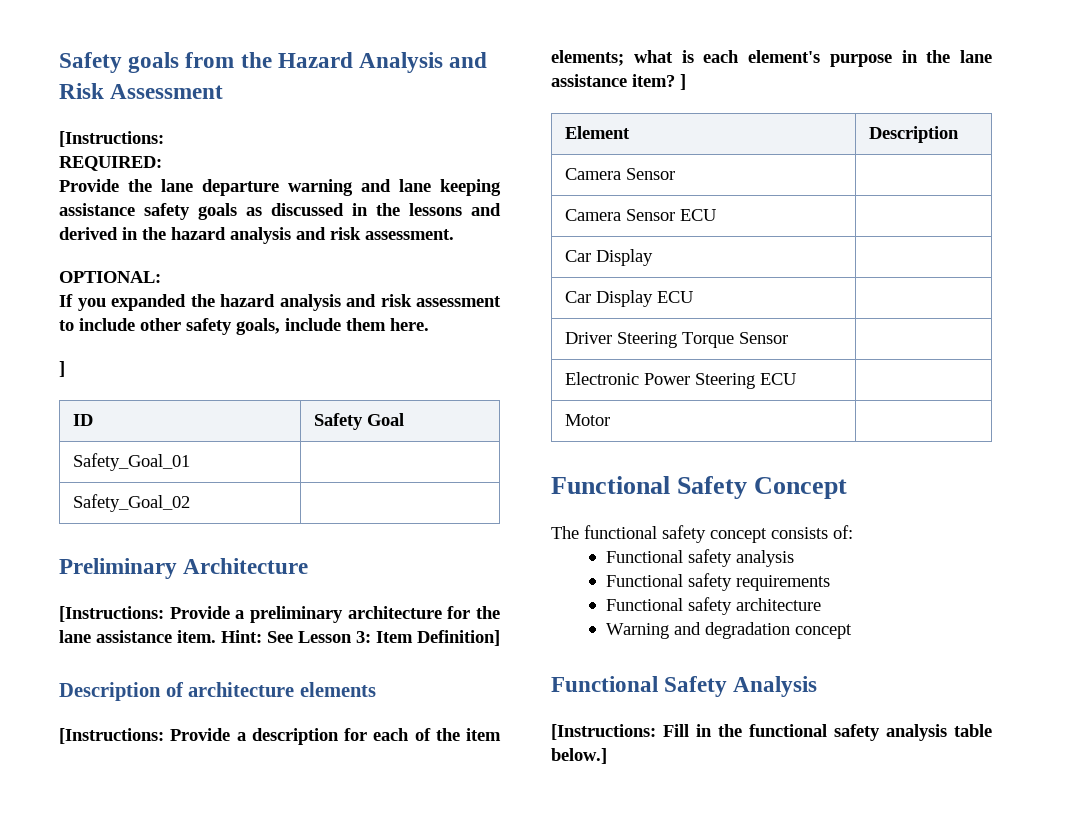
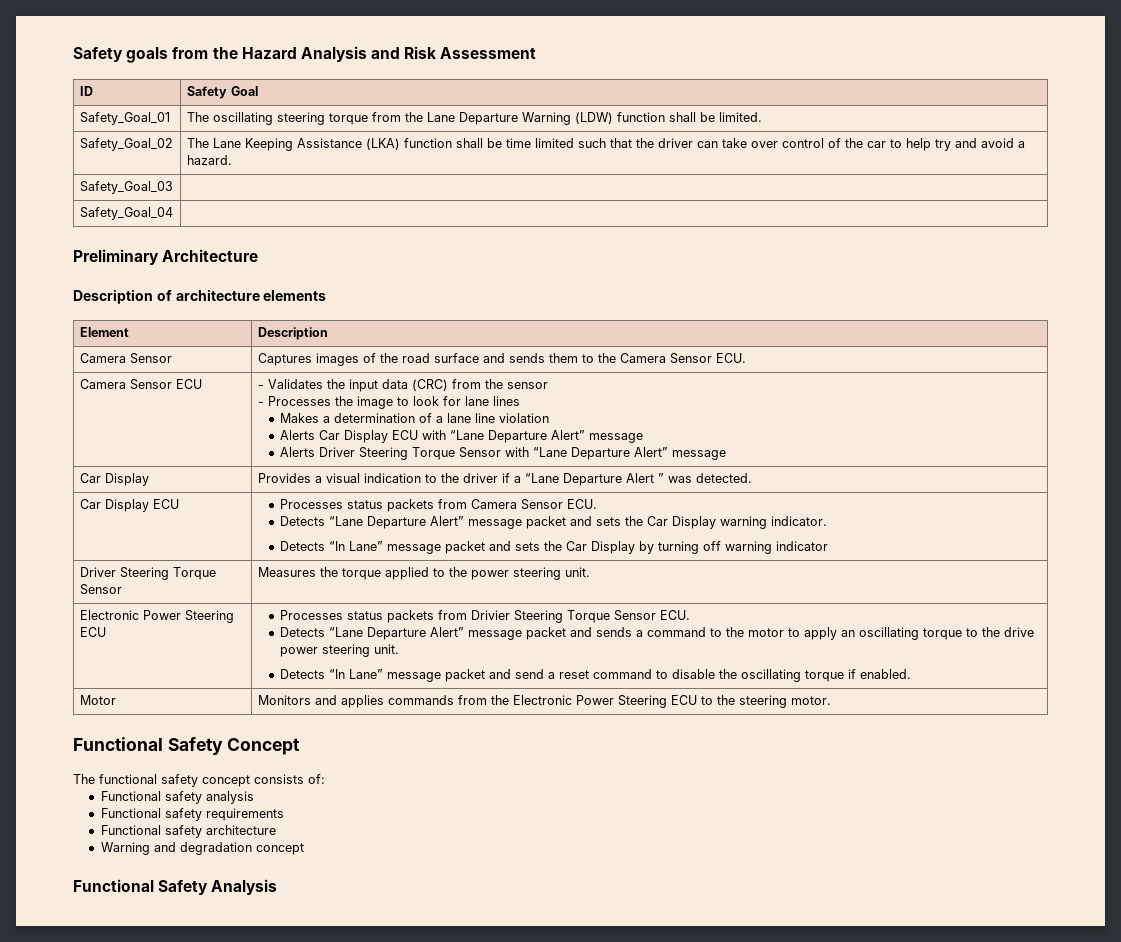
  Safety goals from the Hazard Analysis and Risk Assessment
- [Instructions:
- REQUIRED:
- Provide the lane departure warning and lane keeping assistance safety goals as discussed in the lessons and derived in the hazard analysis and risk assessment.
- OPTIONAL:
- If you expanded the hazard analysis and risk assessment to include other safety goals, include them here.
- ]
  ID | Safety Goal
- Safety_Goal_01 |
- Safety_Goal_02 |
+ Safety_Goal_01 | The oscillating steering torque from the Lane Departure Warning (LDW) function shall be limited.
+ Safety_Goal_02 | The Lane Keeping Assistance (LKA) function shall be time limited such that the driver can take over control of the car to help try and avoid a hazard.
+ Safety_Goal_03 |
+ Safety_Goal_04 |
  Preliminary Architecture
- [Instructions: Provide a preliminary architecture for the lane assistance item. Hint: See Lesson 3: Item Definition]
  Description of architecture elements
- [Instructions: Provide a description for each of the item elements; what is each element's purpose in the lane assistance item? ]
  Element | Description
- Camera Sensor |
- Camera Sensor ECU |
- Car Display |
- Car Display ECU |
- Driver Steering Torque Sensor |
- Electronic Power Steering ECU |
- Motor |
+ Camera Sensor | Captures images of the road surface and sends them to the Camera Sensor ECU.
+ Camera Sensor ECU | - Validates the input data (CRC) from the sensor
+ - Processes the image to look for lane lines
+ Makes a determination of a lane line violation
+ Alerts Car Display ECU with “Lane Departure Alert” message
+ Alerts Driver Steering Torque Sensor with “Lane Departure Alert” message
+ Car Display | Provides a visual indication to the driver if a “Lane Departure Alert ” was detected.
+ Car Display ECU | Processes status packets from Camera Sensor ECU.
+ Detects “Lane Departure Alert” message packet and sets the Car Display warning indicator.
+ Detects “In Lane” message packet and sets the Car Display by turning off warning indicator
+ Driver Steering Torque Sensor | Measures the torque applied to the power steering unit.
+ Electronic Power Steering ECU | Processes status packets from Drivier Steering Torque Sensor ECU.
+ Detects “Lane Departure Alert” message packet and sends a command to the motor to apply an oscillating torque to the drive power steering unit.
+ Detects “In Lane” message packet and send a reset command to disable the oscillating torque if enabled.
+ Motor | Monitors and applies commands from the Electronic Power Steering ECU to the steering motor.
- [Instructions: Fill in the functional safety analysis table below.]

